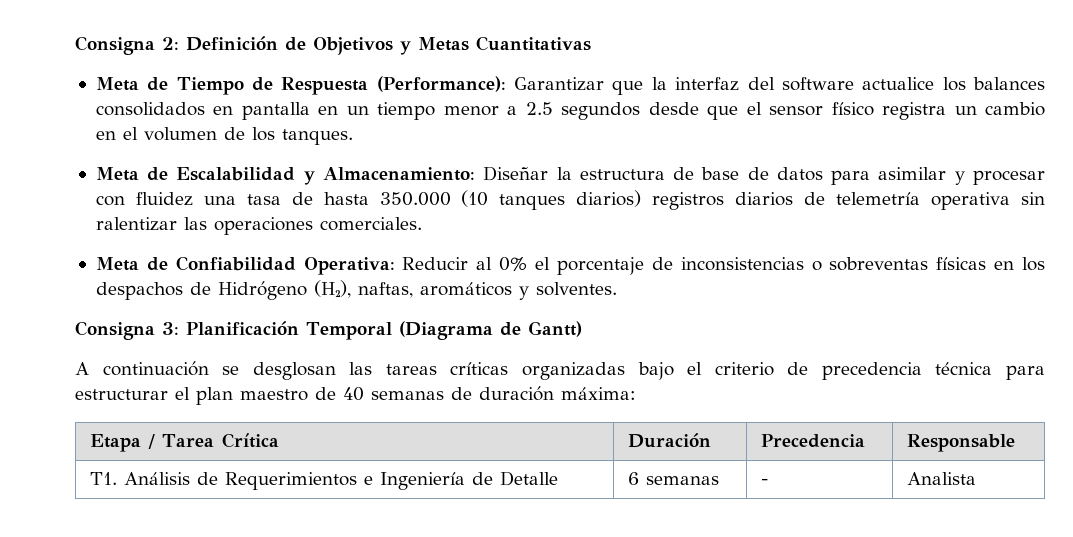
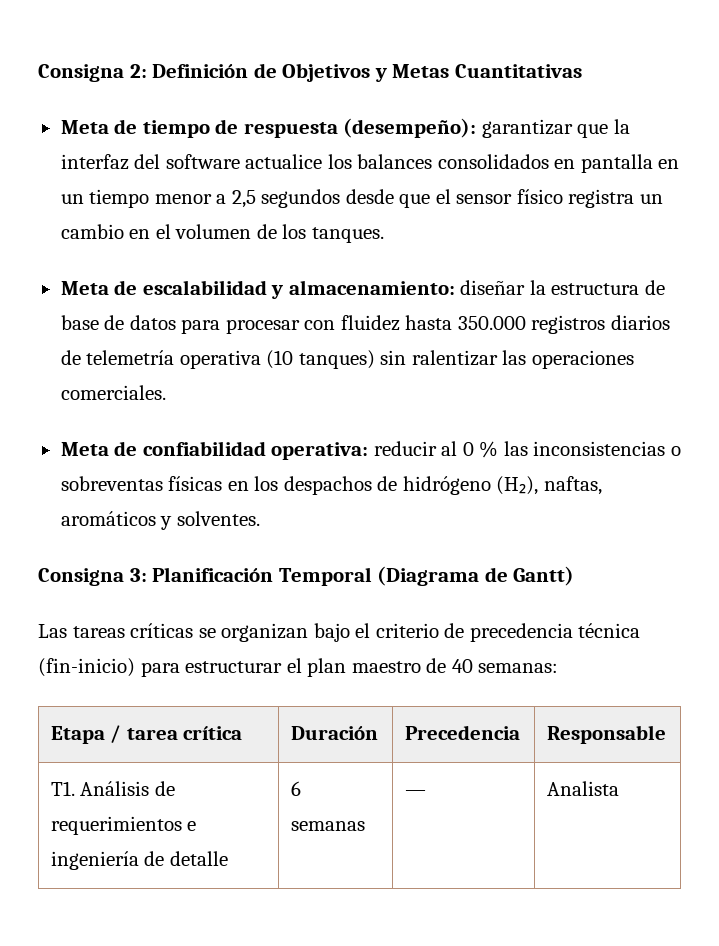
- Meta de Tiempo de Respuesta (Performance): Garantizar que la interfaz del software actualice los balances consolidados en pantalla en un tiempo menor a 2.5 segundos desde que el sensor físico registra un cambio en el volumen de los tanques.
+ Meta de tiempo de respuesta (desempeño): garantizar que la interfaz del software actualice los balances consolidados en pantalla en un tiempo menor a 2,5 segundos desde que el sensor físico registra un cambio en el volumen de los tanques.
- Meta de Escalabilidad y Almacenamiento: Diseñar la estructura de base de datos para asimilar y procesar con fluidez una tasa de hasta 350.000 (10 tanques diarios) registros diarios de telemetría operativa sin ralentizar las operaciones comerciales.
+ Meta de escalabilidad y almacenamiento: diseñar la estructura de base de datos para procesar con fluidez hasta 350.000 registros diarios de telemetría operativa (10 tanques) sin ralentizar las operaciones comerciales.
- Meta de Confiabilidad Operativa: Reducir al 0% el porcentaje de inconsistencias o sobreventas físicas en los despachos de Hidrógeno (H₂), naftas, aromáticos y solventes.
+ Meta de confiabilidad operativa: reducir al 0 % las inconsistencias o sobreventas físicas en los despachos de hidrógeno (H₂), naftas, aromáticos y solventes.
- A continuación se desglosan las tareas críticas organizadas bajo el criterio de precedencia técnica para estructurar el plan maestro de 40 semanas de duración máxima:
+ Las tareas críticas se organizan bajo el criterio de precedencia técnica (fin-inicio) para estructurar el plan maestro de 40 semanas:
- Etapa / Tarea Crítica | Duración | Precedencia | Responsable
+ Etapa / tarea crítica | Duración | Precedencia | Responsable
- T1. Análisis de Requerimientos e Ingeniería de Detalle | 6 semanas | - | Analista
+ T1. Análisis de requerimientos e ingeniería de detalle | 6 semanas | — | Analista

